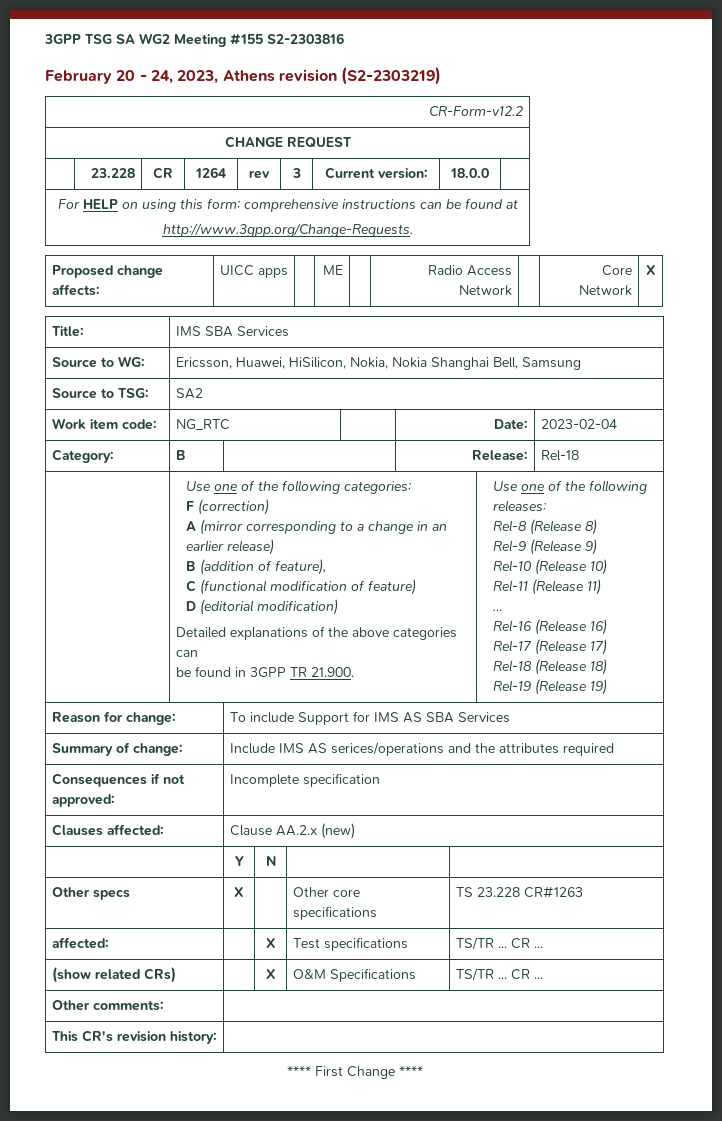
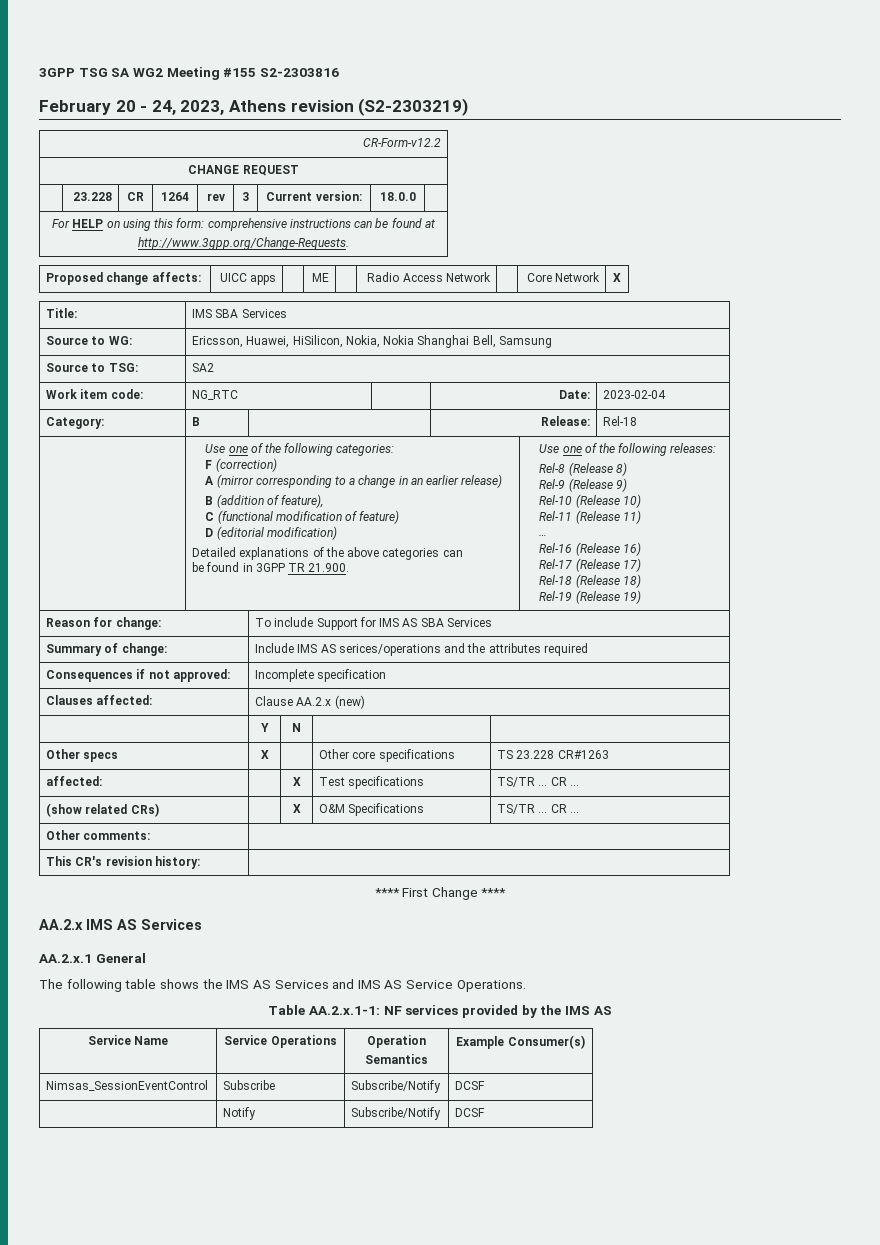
+ AA.2.x IMS AS Services
+ AA.2.x.1 General
+ The following table shows the IMS AS Services and IMS AS Service Operations.
+ Table AA.2.x.1-1: NF services provided by the IMS AS
+ Service Name | Service Operations | Operation
+ Semantics | Example Consumer(s)
+ Nimsas_SessionEventControl | Subscribe | Subscribe/Notify | DCSF
+ | Notify | Subscribe/Notify | DCSF

